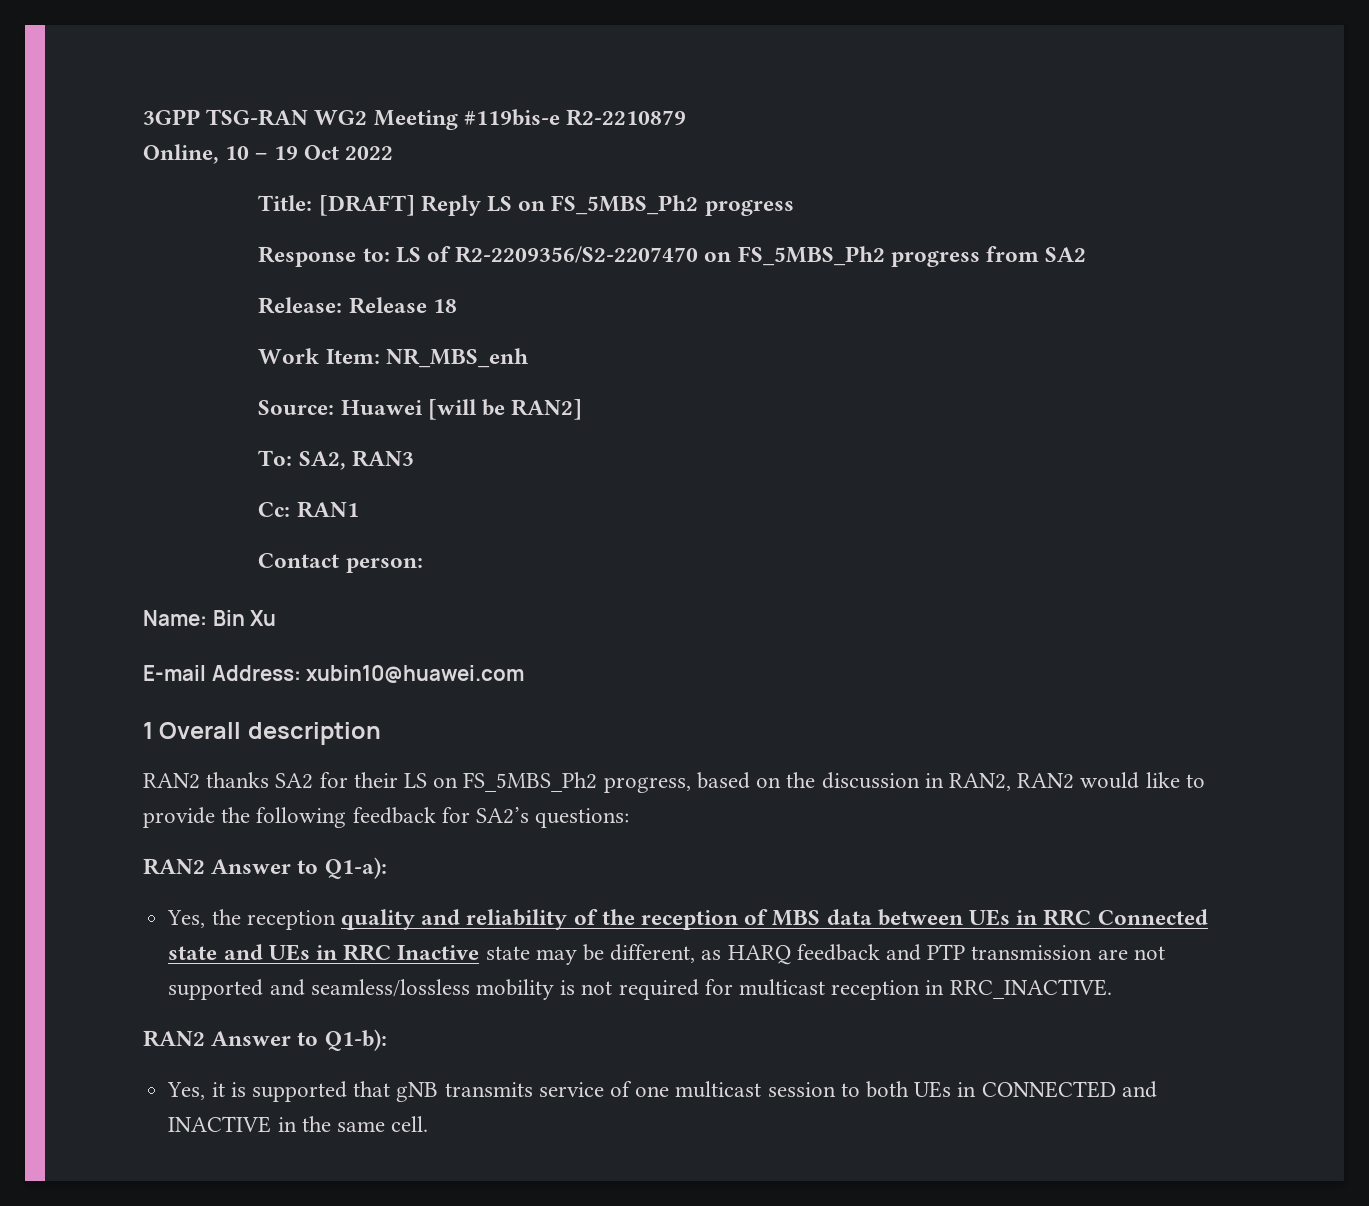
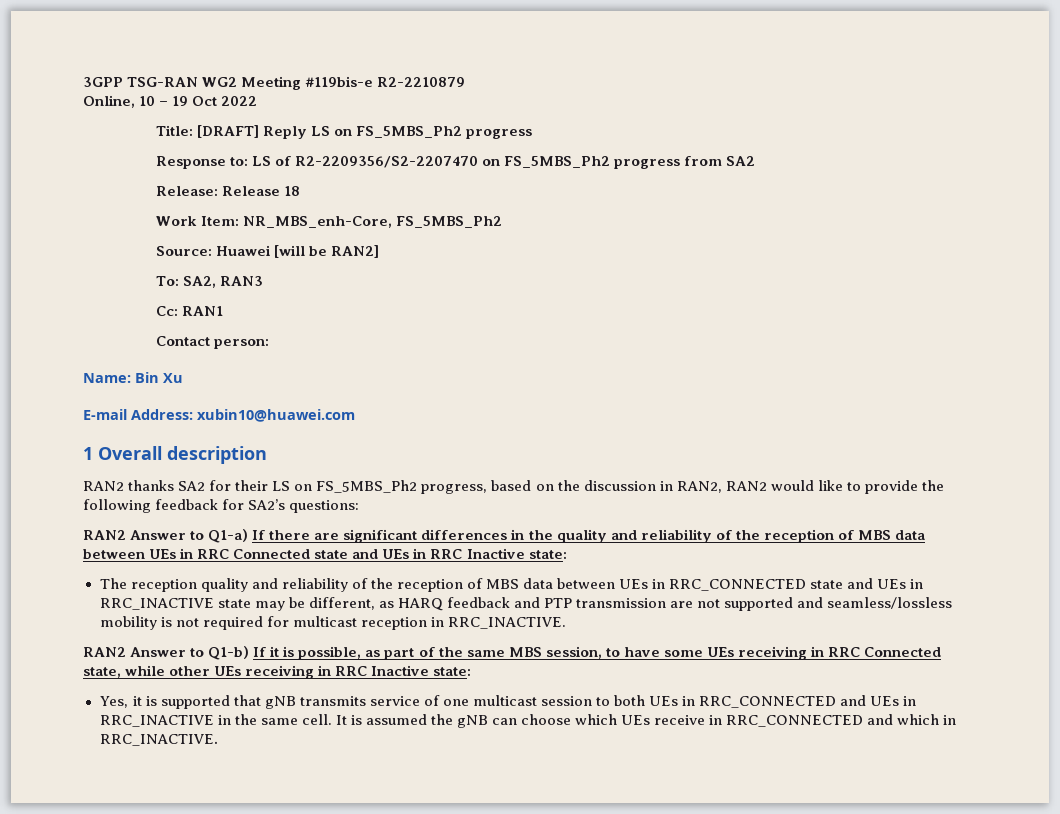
- Work Item: NR_MBS_enh
+ Work Item: NR_MBS_enh-Core, FS_5MBS_Ph2
- RAN2 Answer to Q1-a):
- Yes, the reception quality and reliability of the reception of MBS data between UEs in RRC Connected state and UEs in RRC Inactive state may be different, as HARQ feedback and PTP transmission are not supported and seamless/lossless mobility is not required for multicast reception in RRC_INACTIVE.
+ RAN2 Answer to Q1-a) If there are significant differences in the quality and reliability of the reception of MBS data between UEs in RRC Connected state and UEs in RRC Inactive state:
+ The reception quality and reliability of the reception of MBS data between UEs in RRC_CONNECTED state and UEs in RRC_INACTIVE state may be different, as HARQ feedback and PTP transmission are not supported and seamless/lossless mobility is not required for multicast reception in RRC_INACTIVE.
- RAN2 Answer to Q1-b):
+ RAN2 Answer to Q1-b) If it is possible, as part of the same MBS session, to have some UEs receiving in RRC Connected state, while other UEs receiving in RRC Inactive state:
- Yes, it is supported that gNB transmits service of one multicast session to both UEs in CONNECTED and INACTIVE in the same cell.
+ Yes, it is supported that gNB transmits service of one multicast session to both UEs in RRC_CONNECTED and UEs in RRC_INACTIVE in the same cell. It is assumed the gNB can choose which UEs receive in RRC_CONNECTED and which in RRC_INACTIVE.

